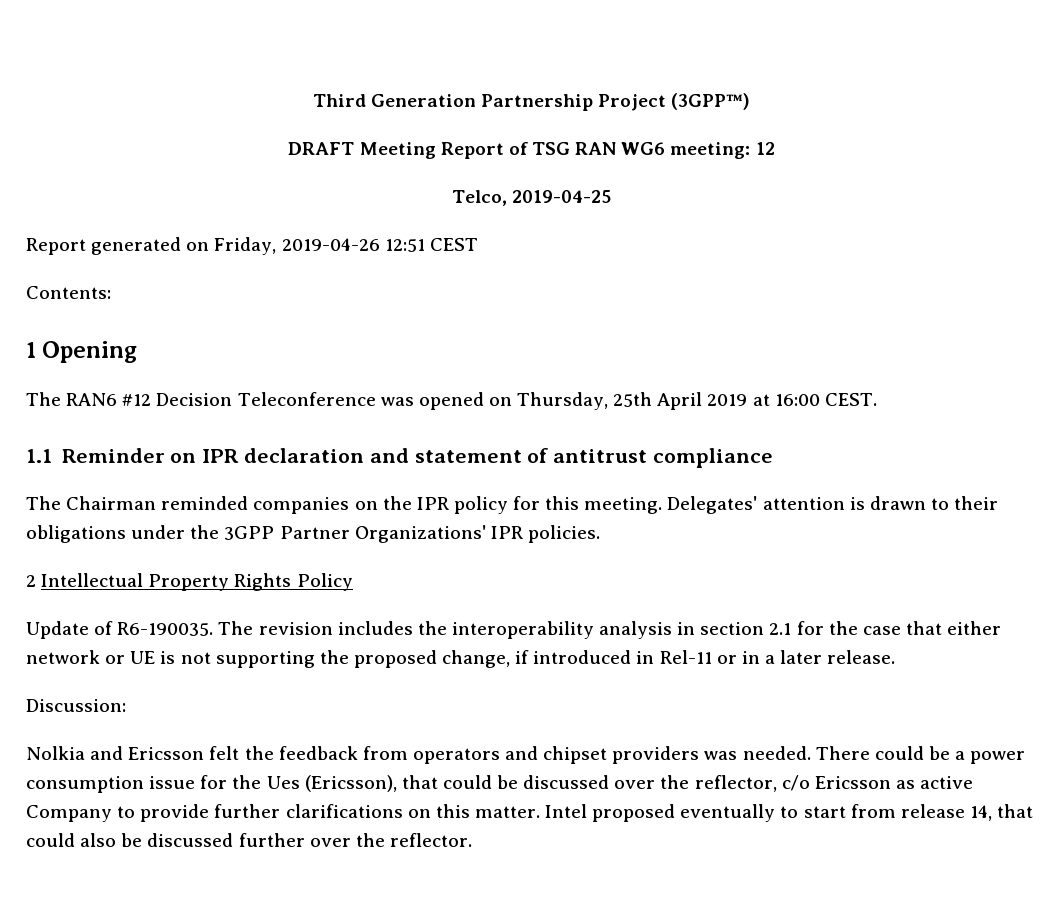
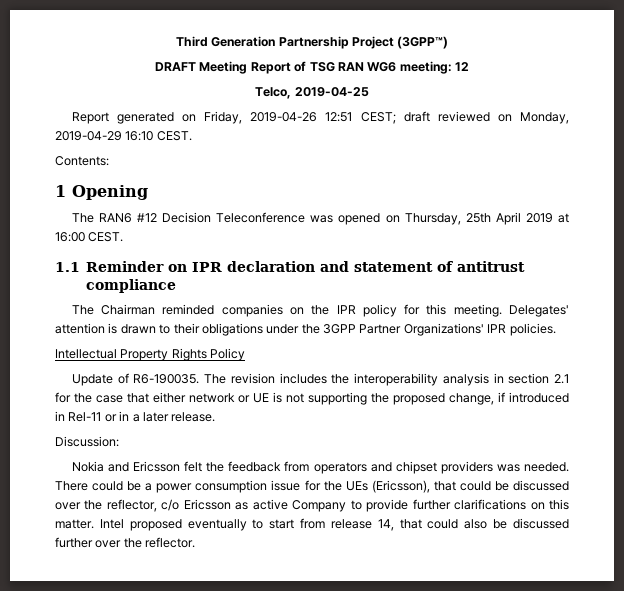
- Report generated on Friday, 2019-04-26 12:51 CEST
+ Report generated on Friday, 2019-04-26 12:51 CEST; draft reviewed on Monday, 2019-04-29 16:10 CEST.
- 2 Intellectual Property Rights Policy
+ Intellectual Property Rights Policy
- Nolkia and Ericsson felt the feedback from operators and chipset providers was needed.
+ Nokia and Ericsson felt the feedback from operators and chipset providers was needed.
- There could be a power consumption issue for the Ues (Ericsson), that could be discussed over the reflector, c/o Ericsson as active Company to provide further clarifications on this matter.
+ There could be a power consumption issue for the UEs (Ericsson), that could be discussed over the reflector, c/o Ericsson as active Company to provide further clarifications on this matter.

